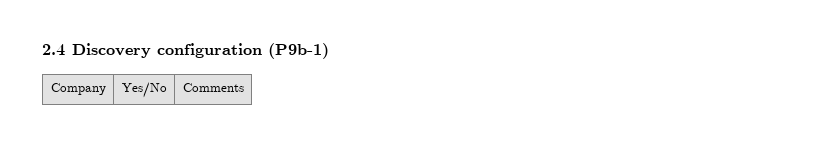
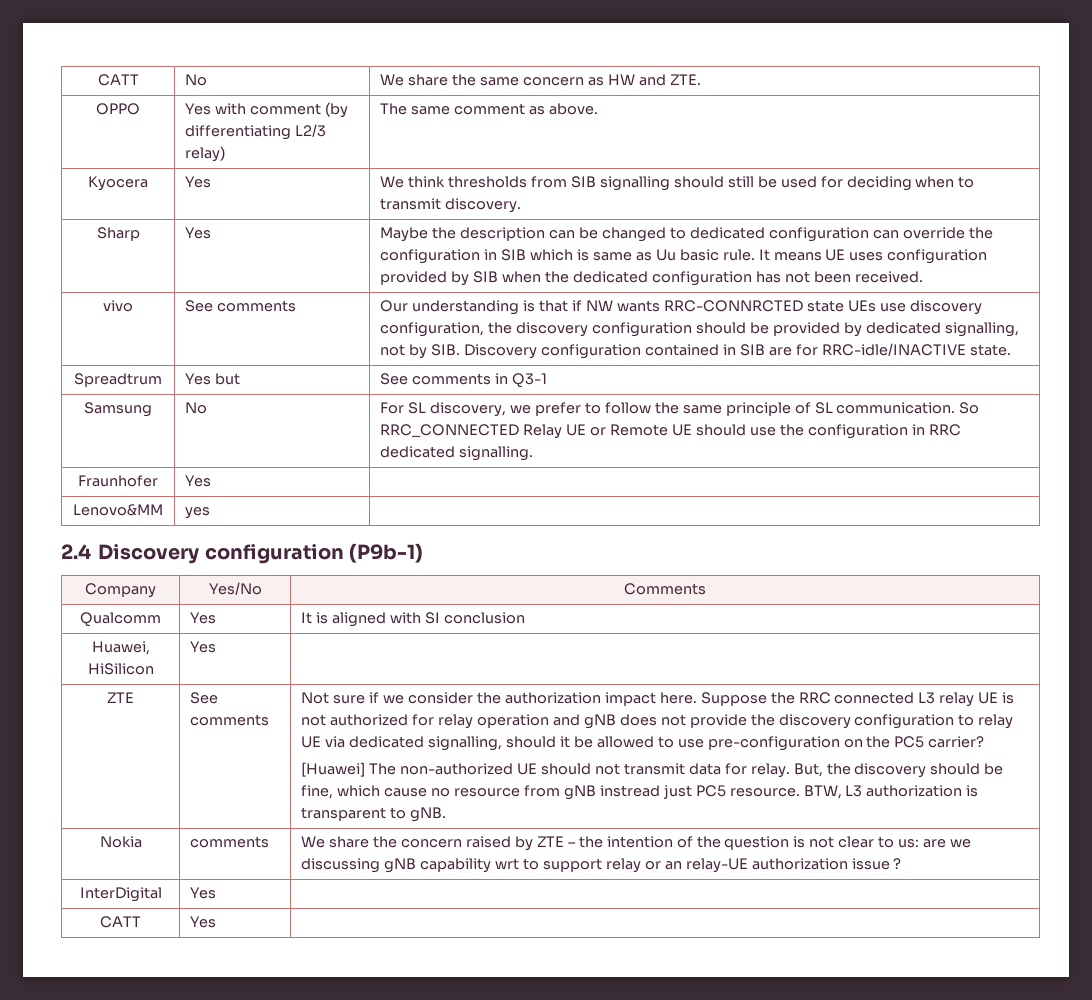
+ CATT | No | We share the same concern as HW and ZTE.
+ OPPO | Yes with comment (by differentiating L2/3 relay) | The same comment as above.
+ Kyocera | Yes | We think thresholds from SIB signalling should still be used for deciding when to transmit discovery.
+ Sharp | Yes | Maybe the description can be changed to dedicated configuration can override the configuration in SIB which is same as Uu basic rule. It means UE uses configuration provided by SIB when the dedicated configuration has not been received.
+ vivo | See comments | Our understanding is that if NW wants RRC-CONNRCTED state UEs use discovery configuration, the discovery configuration should be provided by dedicated signalling, not by SIB. Discovery configuration contained in SIB are for RRC-idle/INACTIVE state.
+ Spreadtrum | Yes but | See comments in Q3-1
+ Samsung | No | For SL discovery, we prefer to follow the same principle of SL communication. So RRC_CONNECTED Relay UE or Remote UE should use the configuration in RRC dedicated signalling.
+ Fraunhofer | Yes |
+ Lenovo&MM | yes |
+ Qualcomm | Yes | It is aligned with SI conclusion
+ Huawei, HiSilicon | Yes |
+ ZTE | See comments | Not sure if we consider the authorization impact here. Suppose the RRC connected L3 relay UE is not authorized for relay operation and gNB does not provide the discovery configuration to relay UE via dedicated signalling, should it be allowed to use pre-configuration on the PC5 carrier?
+ [Huawei] The non-authorized UE should not transmit data for relay. But, the discovery should be fine, which cause no resource from gNB instread just PC5 resource. BTW, L3 authorization is transparent to gNB.
+ Nokia | comments | We share the concern raised by ZTE – the intention of the question is not clear to us: are we discussing gNB capability wrt to support relay or an relay-UE authorization issue ?
+ InterDigital | Yes |
+ CATT | Yes |

